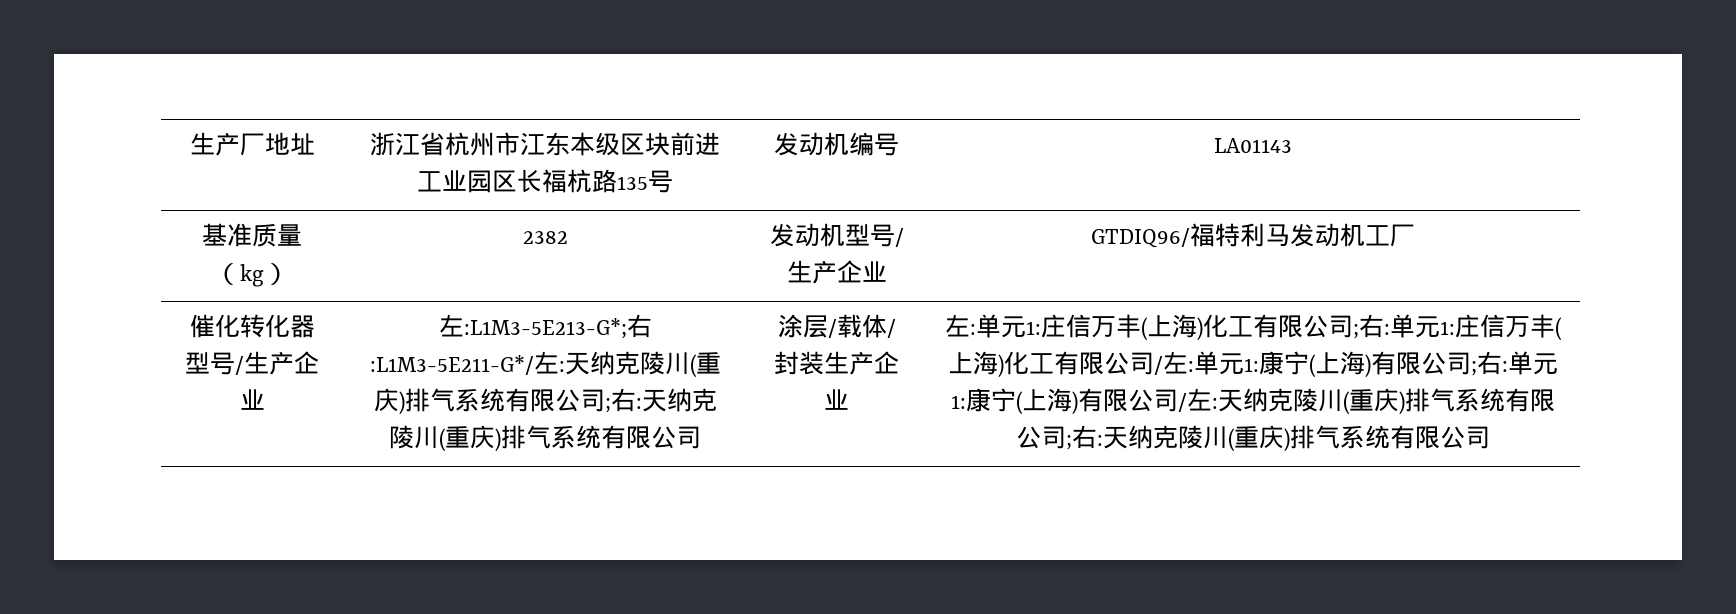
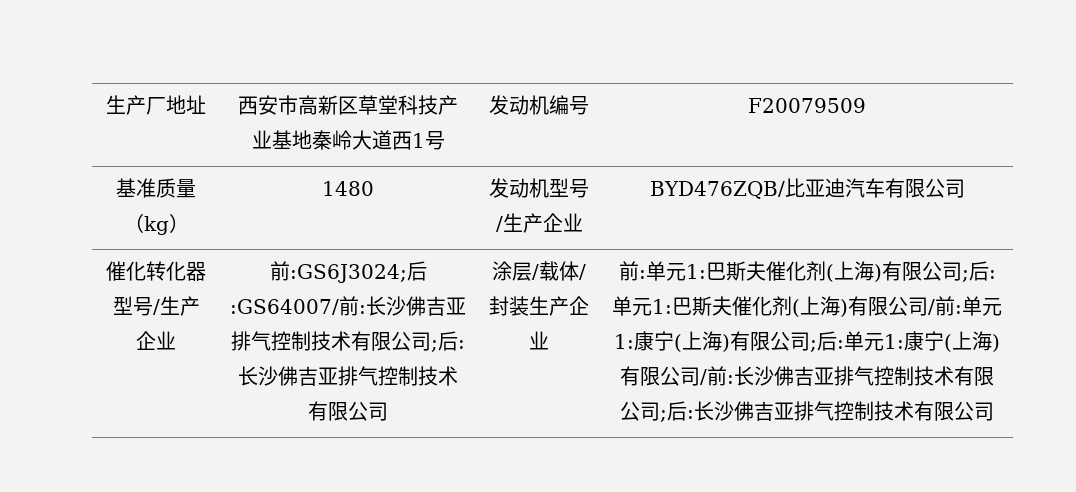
- 生产厂地址 | 浙江省杭州市江东本级区块前进工业园区长福杭路135号 | 发动机编号 | LA01143
+ 生产厂地址 | 西安市高新区草堂科技产业基地秦岭大道西1号 | 发动机编号 | F20079509
- 基准质量（kg） | 2382 | 发动机型号/生产企业 | GTDIQ96/福特利马发动机工厂
+ 基准质量（kg） | 1480 | 发动机型号/生产企业 | BYD476ZQB/比亚迪汽车有限公司
- 左:L1M3-5E213-G*;右:L1M3-5E211-G*/左:天纳克陵川(重庆)排气系统有限公司;右:天纳克陵川(重庆)排气系统有限公司
+ 前:GS6J3024;后:GS64007/前:长沙佛吉亚排气控制技术有限公司;后:长沙佛吉亚排气控制技术有限公司
- 左:单元1:庄信万丰(上海)化工有限公司;右:单元1:庄信万丰(上海)化工有限公司/左:单元1:康宁(上海)有限公司;右:单元1:康宁(上海)有限公司/左:天纳克陵川(重庆)排气系统有限公司;右:天纳克陵川(重庆)排气系统有限公司
+ 前:单元1:巴斯夫催化剂(上海)有限公司;后:单元1:巴斯夫催化剂(上海)有限公司/前:单元1:康宁(上海)有限公司;后:单元1:康宁(上海)有限公司/前:长沙佛吉亚排气控制技术有限公司;后:长沙佛吉亚排气控制技术有限公司

